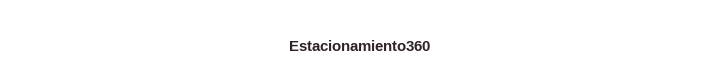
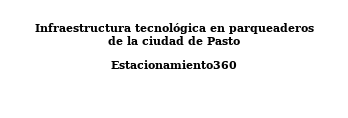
+ Infraestructura tecnológica en parqueaderos de la ciudad de Pasto

